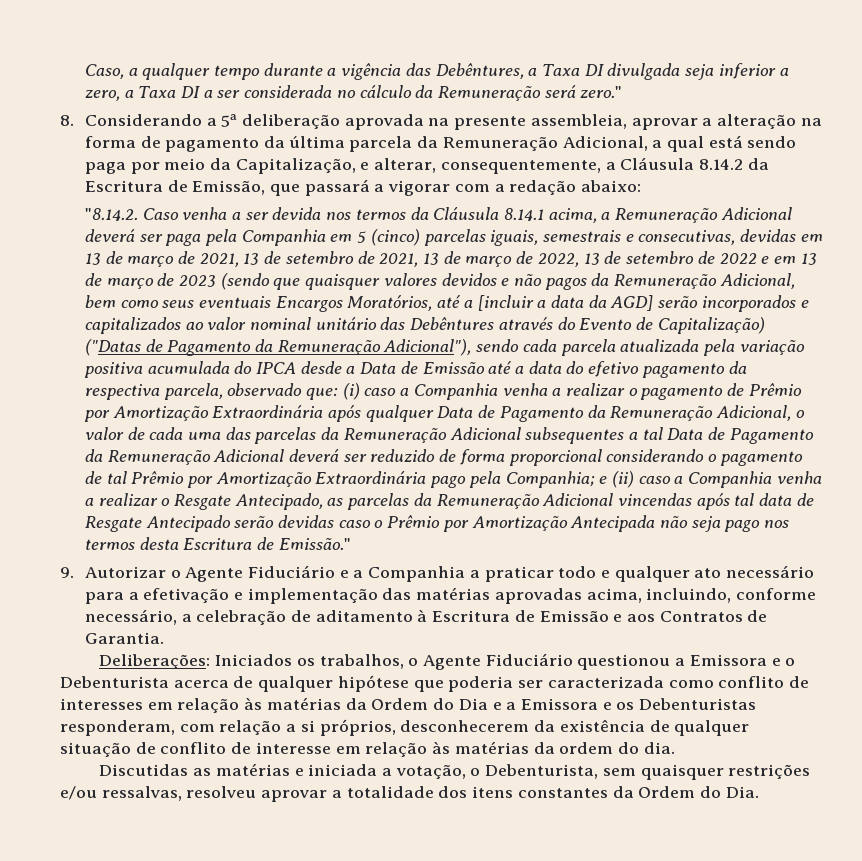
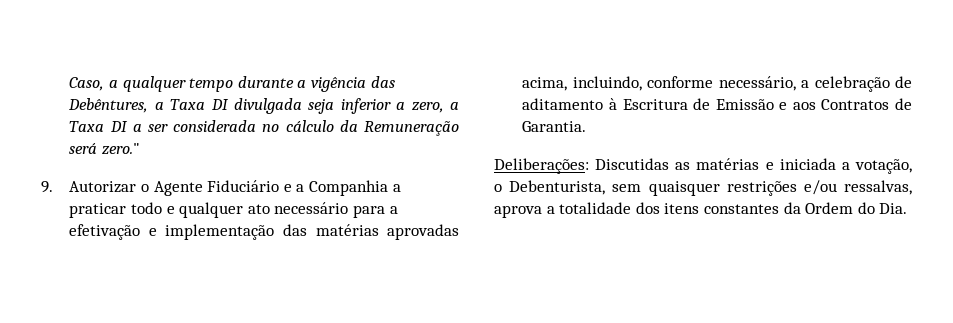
- 8. Considerando a 5ª deliberação aprovada na presente assembleia, aprovar a alteração na forma de pagamento da última parcela da Remuneração Adicional, a qual está sendo paga por meio da Capitalização, e alterar, consequentemente, a Cláusula 8.14.2 da Escritura de Emissão, que passará a vigorar com a redação abaixo:
- "8.14.2. Caso venha a ser devida nos termos da Cláusula 8.14.1 acima, a Remuneração Adicional deverá ser paga pela Companhia em 5 (cinco) parcelas iguais, semestrais e consecutivas, devidas em 13 de março de 2021, 13 de setembro de 2021, 13 de março de 2022, 13 de setembro de 2022 e em 13 de março de 2023 (sendo que quaisquer valores devidos e não pagos da Remuneração Adicional, bem como seus eventuais Encargos Moratórios, até a [incluir a data da AGD] serão incorporados e capitalizados ao valor nominal unitário das Debêntures através do Evento de Capitalização) ("Datas de Pagamento da Remuneração Adicional"), sendo cada parcela atualizada pela variação positiva acumulada do IPCA desde a Data de Emissão até a data do efetivo pagamento da respectiva parcela, observado que: (i) caso a Companhia venha a realizar o pagamento de Prêmio por Amortização Extraordinária após qualquer Data de Pagamento da Remuneração Adicional, o valor de cada uma das parcelas da Remuneração Adicional subsequentes a tal Data de Pagamento da Remuneração Adicional deverá ser reduzido de forma proporcional considerando o pagamento de tal Prêmio por Amortização Extraordinária pago pela Companhia; e (ii) caso a Companhia venha a realizar o Resgate Antecipado, as parcelas da Remuneração Adicional vincendas após tal data de Resgate Antecipado serão devidas caso o Prêmio por Amortização Antecipada não seja pago nos termos desta Escritura de Emissão."
- Deliberações: Iniciados os trabalhos, o Agente Fiduciário questionou a Emissora e o Debenturista acerca de qualquer hipótese que poderia ser caracterizada como conflito de interesses em relação às matérias da Ordem do Dia e a Emissora e os Debenturistas responderam, com relação a si próprios, desconhecerem da existência de qualquer situação de conflito de interesse em relação às matérias da ordem do dia.
- Discutidas as matérias e iniciada a votação, o Debenturista, sem quaisquer restrições e/ou ressalvas, resolveu aprovar a totalidade dos itens constantes da Ordem do Dia.
+ Deliberações: Discutidas as matérias e iniciada a votação, o Debenturista, sem quaisquer restrições e/ou ressalvas, aprova a totalidade dos itens constantes da Ordem do Dia.

